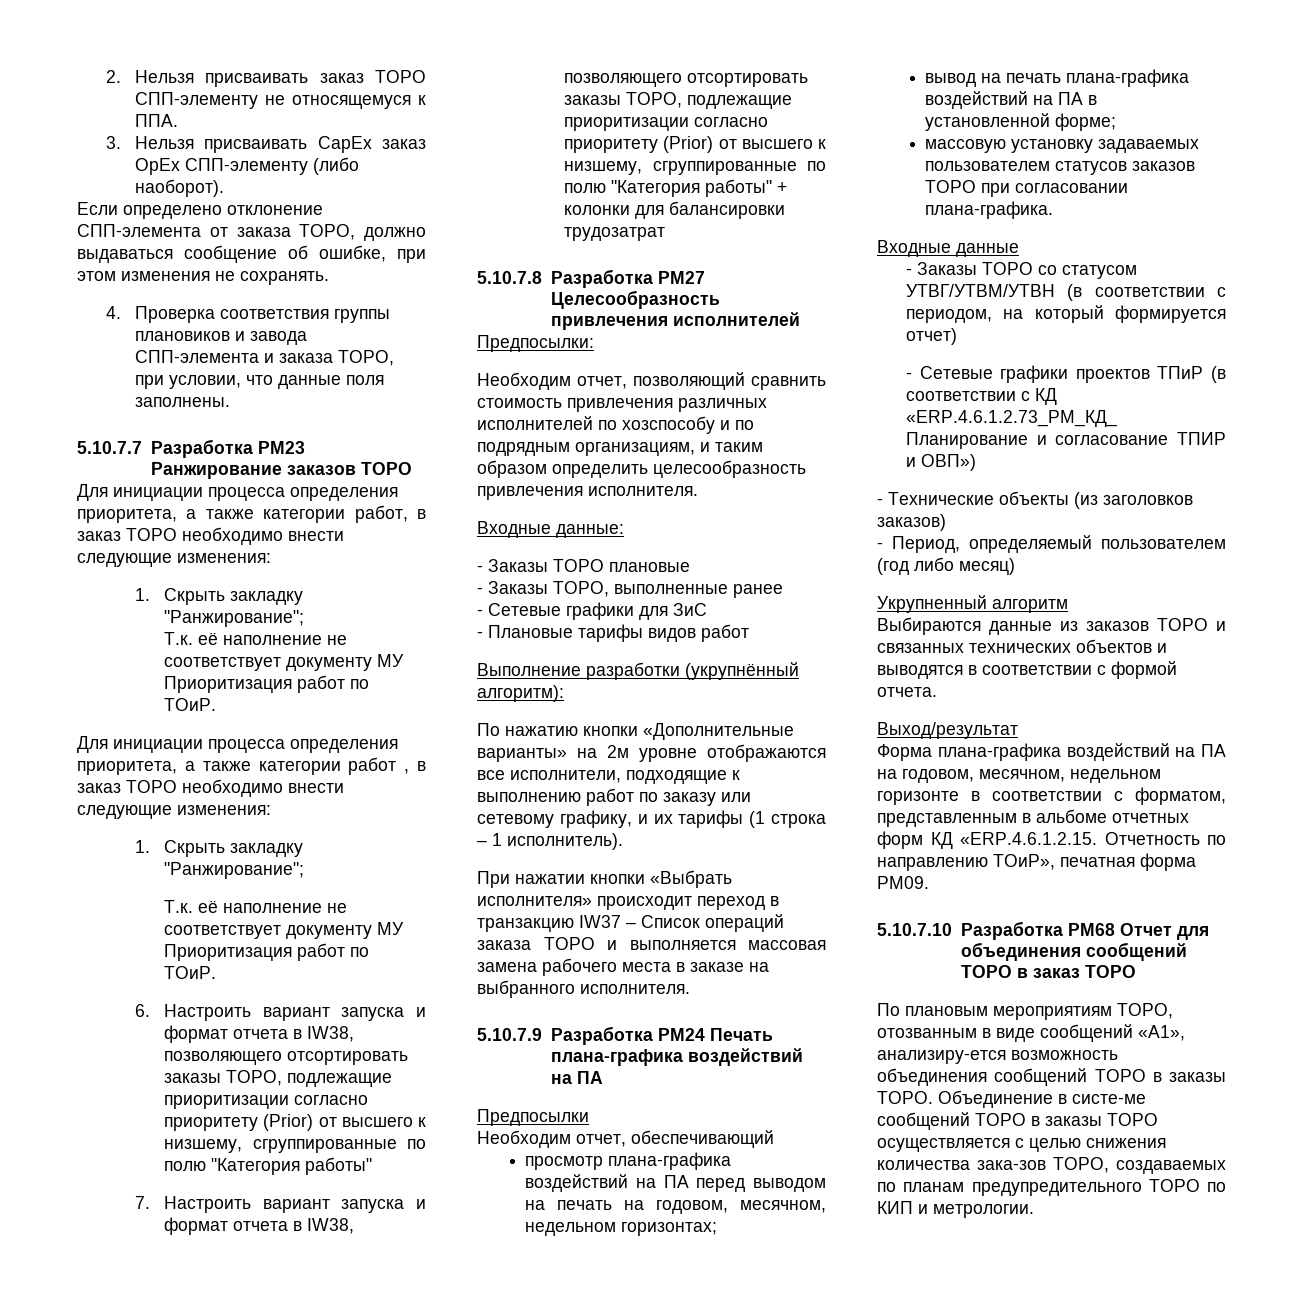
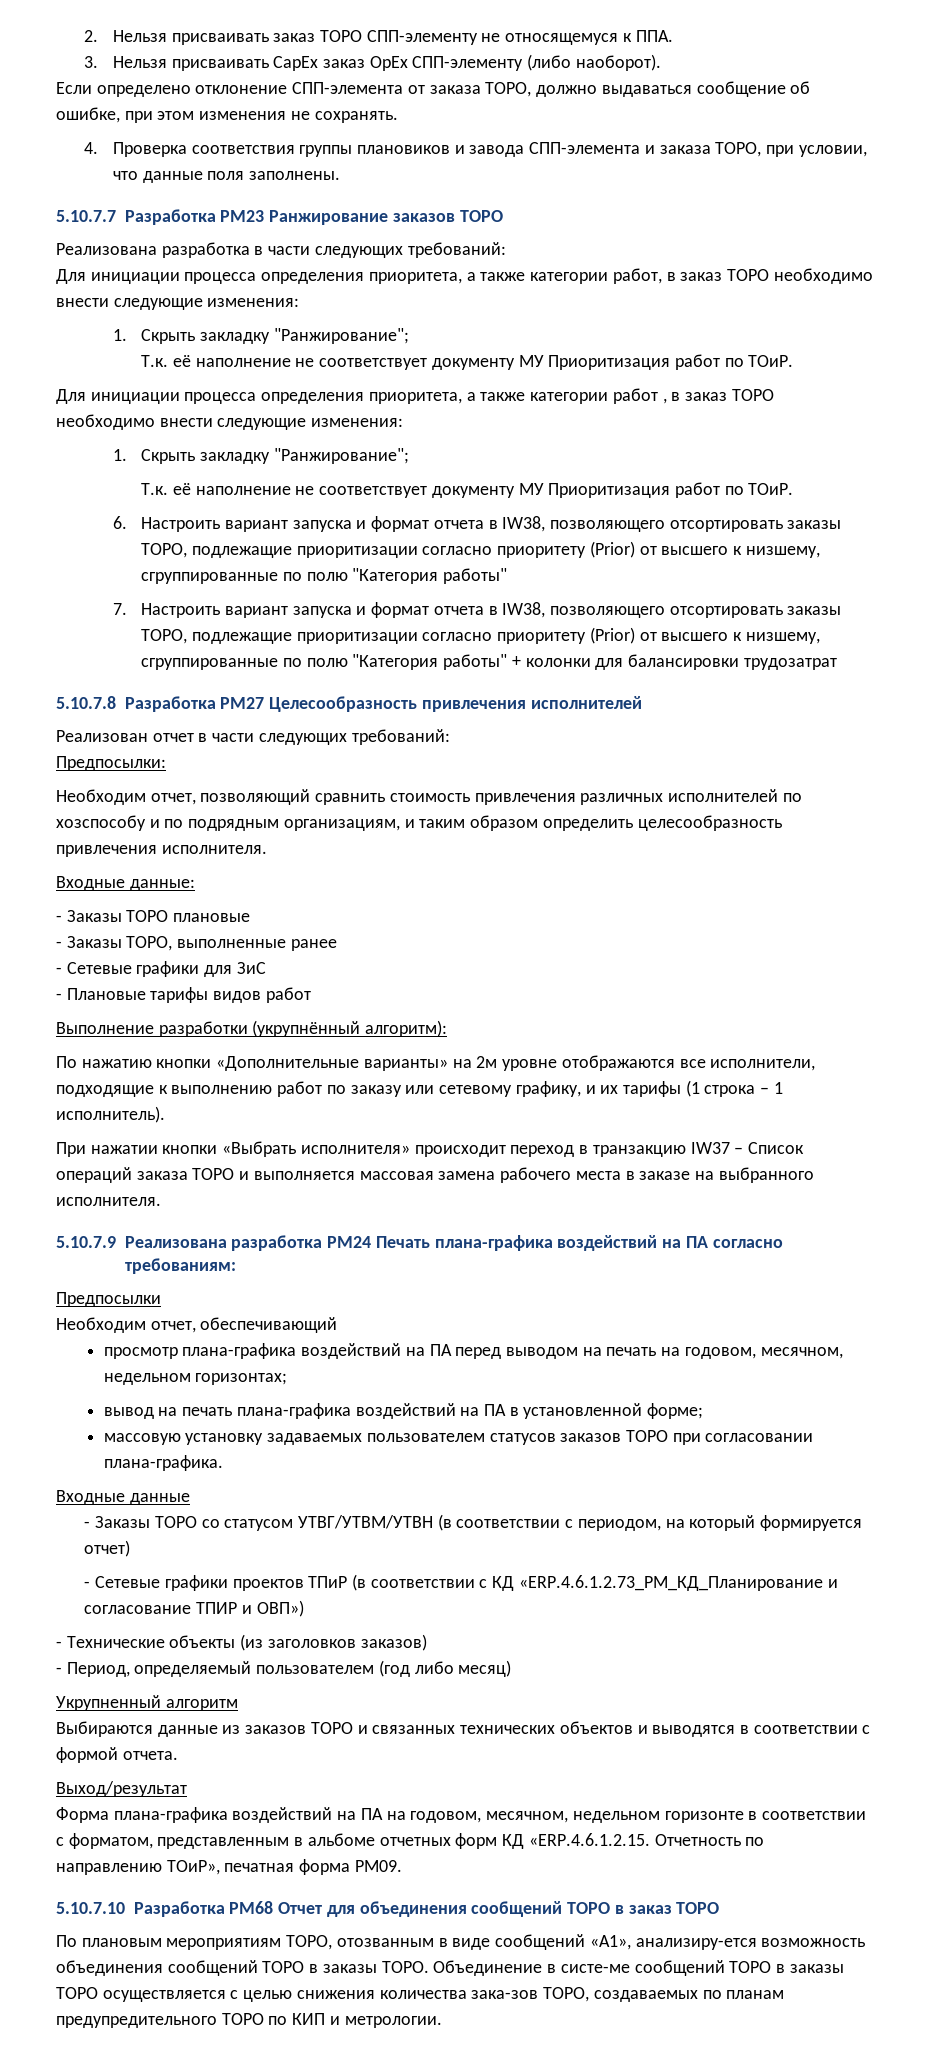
+ Реализована разработка в части следующих требований:
+ Реализован отчет в части следующих требований:
- 5.10.7.9 Разработка PM24 Печать плана-графика воздействий на ПА
+ 5.10.7.9 Реализована разработка PM24 Печать плана-графика воздействий на ПА согласно требованиям:

